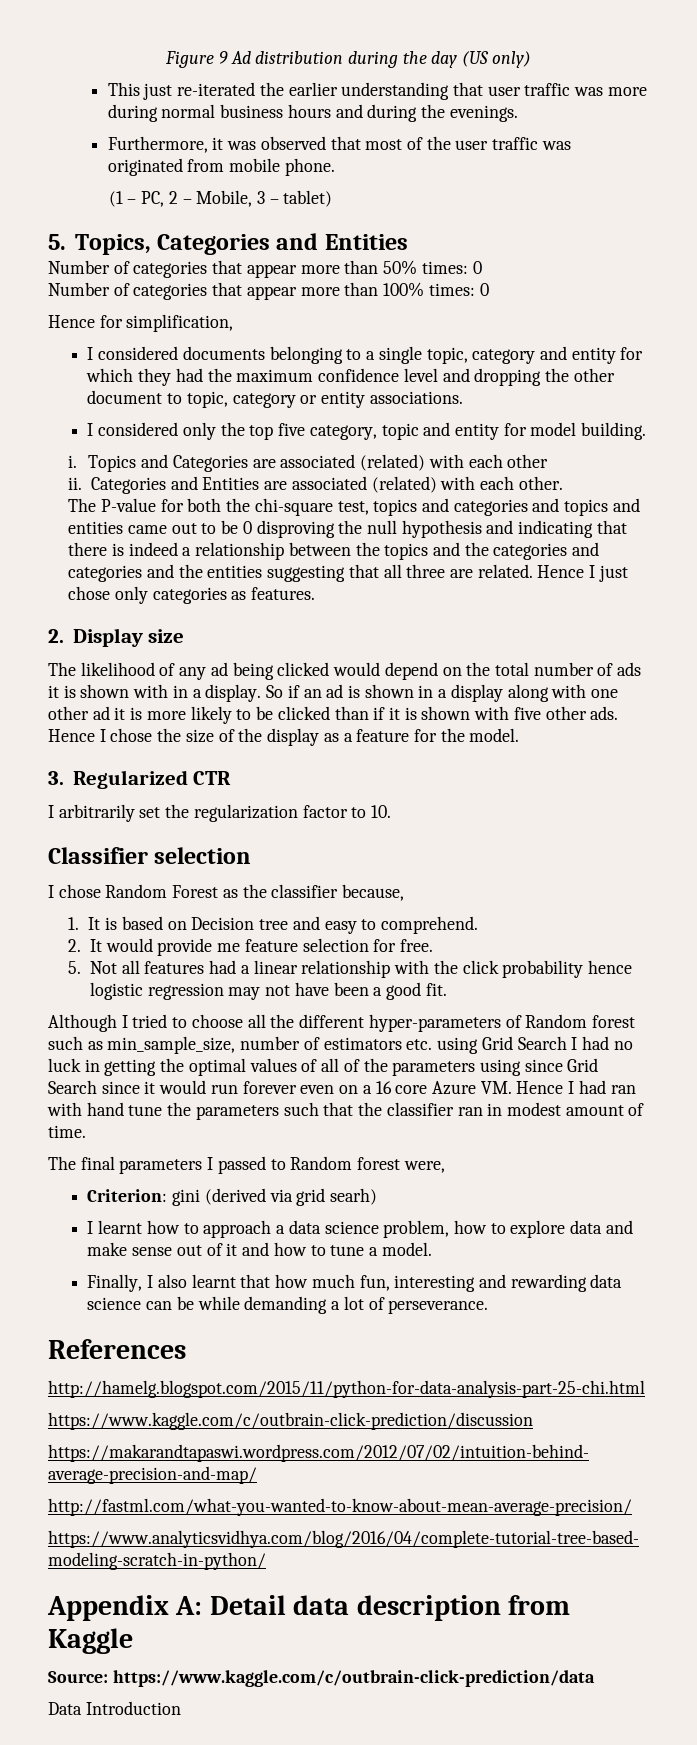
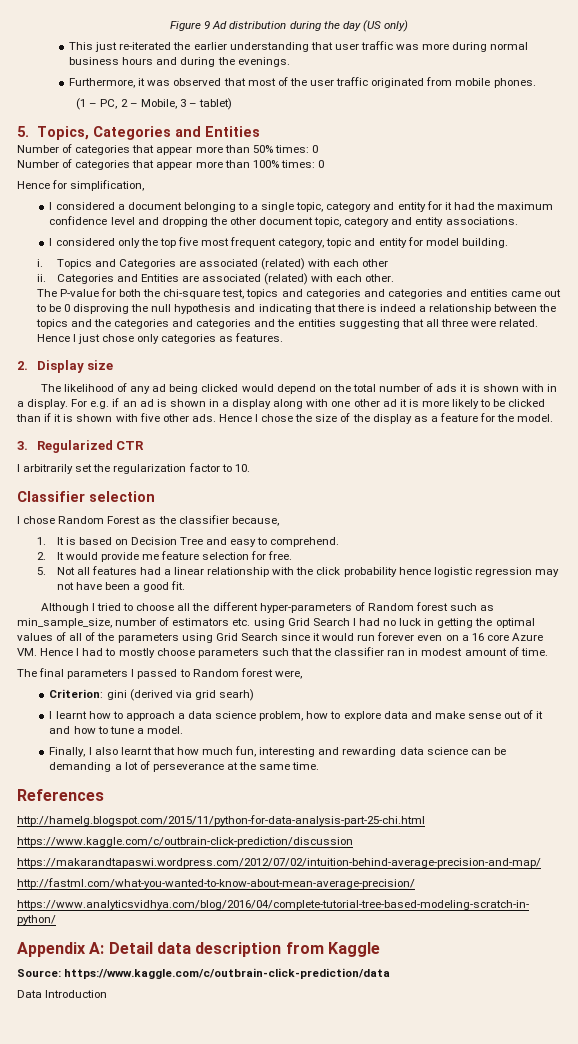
- Furthermore, it was observed that most of the user traffic was originated from mobile phone.
+ Furthermore, it was observed that most of the user traffic originated from mobile phones.
- I considered documents belonging to a single topic, category and entity for which they had the maximum confidence level and dropping the other document to topic, category or entity associations.
+ I considered a document belonging to a single topic, category and entity for it had the maximum confidence level and dropping the other document topic, category and entity associations.
- I considered only the top five category, topic and entity for model building.
+ I considered only the top five most frequent category, topic and entity for model building.
- The P-value for both the chi-square test, topics and categories and topics and entities came out to be 0 disproving the null hypothesis and indicating that there is indeed a relationship between the topics and the categories and categories and the entities suggesting that all three are related.
+ The P-value for both the chi-square test, topics and categories and categories and entities came out to be 0 disproving the null hypothesis and indicating that there is indeed a relationship between the topics and the categories and categories and the entities suggesting that all three were related.
- So if an ad is shown in a display along with one other ad it is more likely to be clicked than if it is shown with five other ads.
+ For e.g. if an ad is shown in a display along with one other ad it is more likely to be clicked than if it is shown with five other ads.
- 1. It is based on Decision tree and easy to comprehend.
+ 1. It is based on Decision Tree and easy to comprehend.
- Although I tried to choose all the different hyper-parameters of Random forest such as min_sample_size, number of estimators etc. using Grid Search I had no luck in getting the optimal values of all of the parameters using since Grid Search since it would run forever even on a 16 core Azure VM. Hence I had ran with hand tune the parameters such that the classifier ran in modest amount of time.
+ Although I tried to choose all the different hyper-parameters of Random forest such as min_sample_size, number of estimators etc. using Grid Search I had no luck in getting the optimal values of all of the parameters using Grid Search since it would run forever even on a 16 core Azure VM. Hence I had to mostly choose parameters such that the classifier ran in modest amount of time.
- Finally, I also learnt that how much fun, interesting and rewarding data science can be while demanding a lot of perseverance.
+ Finally, I also learnt that how much fun, interesting and rewarding data science can be demanding a lot of perseverance at the same time.

